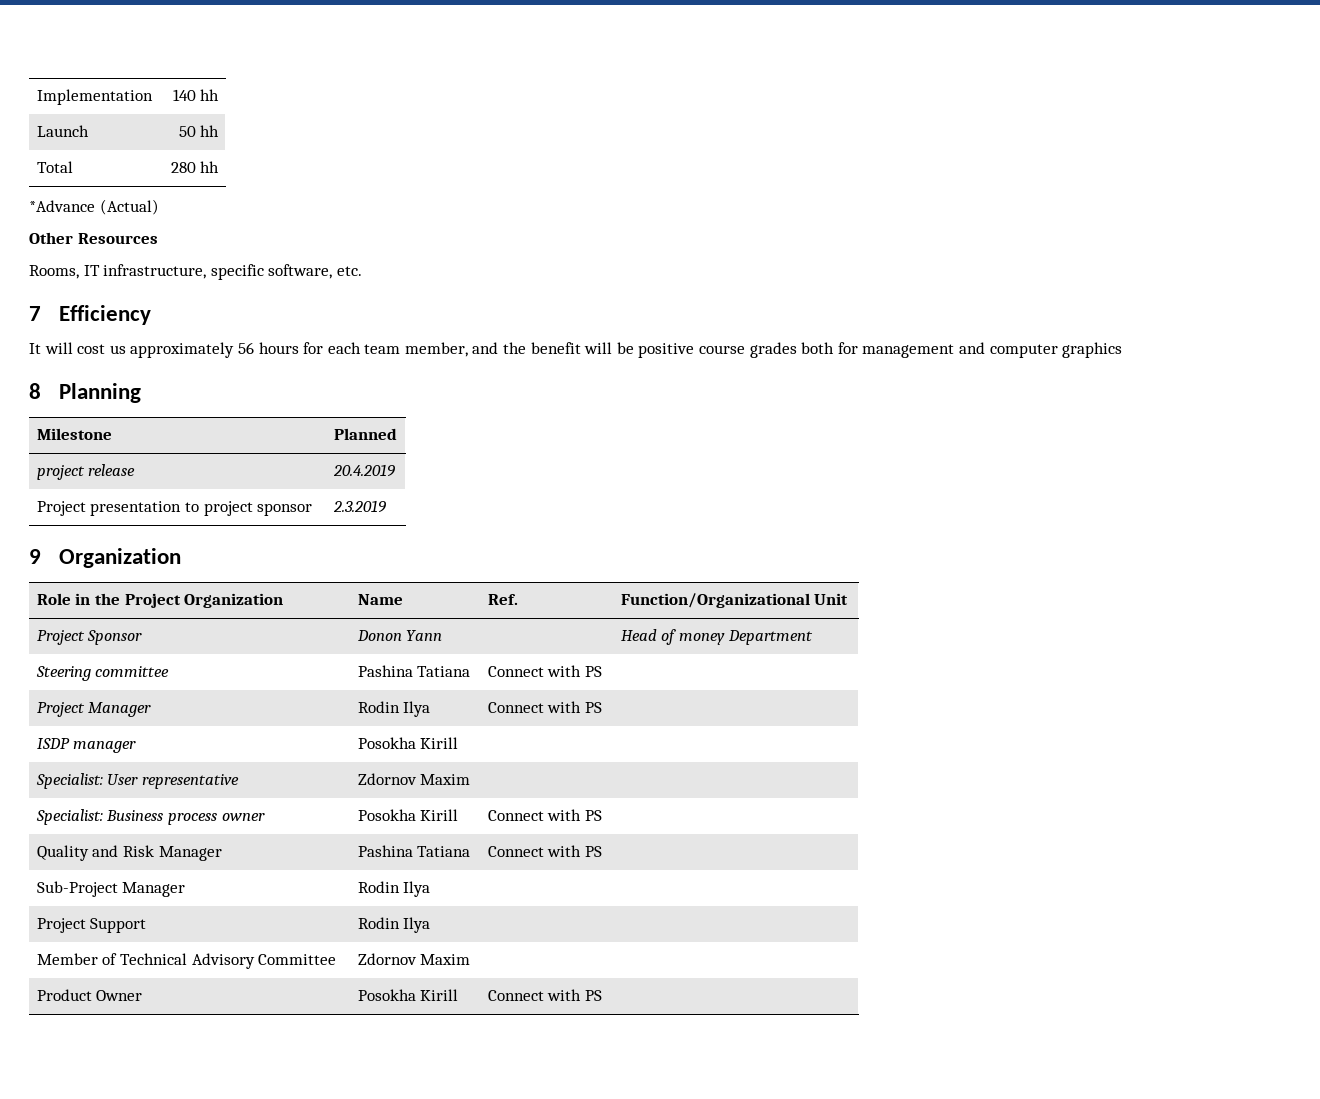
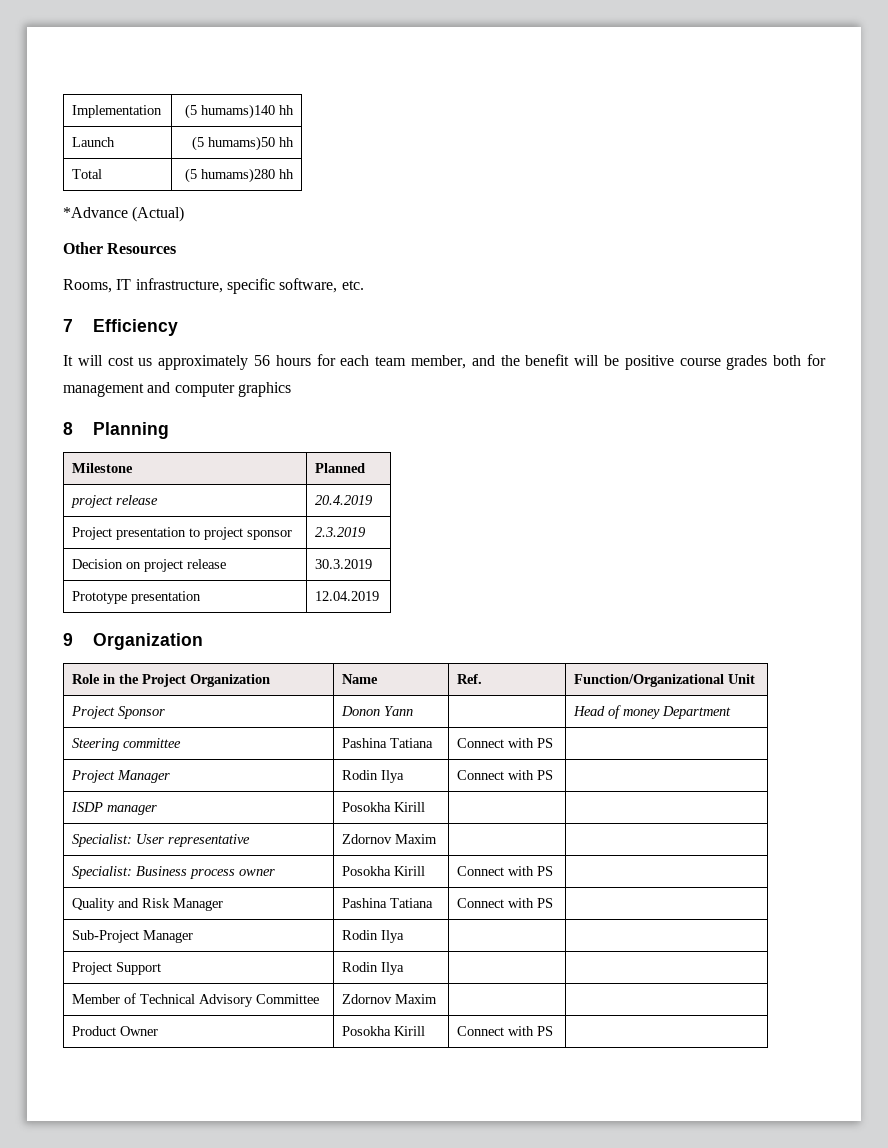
- Implementation | 140 hh
+ Implementation | (5 humams)140 hh
- Launch | 50 hh
+ Launch | (5 humams)50 hh
- Total | 280 hh
+ Total | (5 humams)280 hh
+ Decision on project release | 30.3.2019
+ Prototype presentation | 12.04.2019

